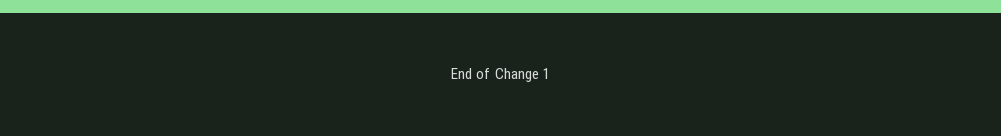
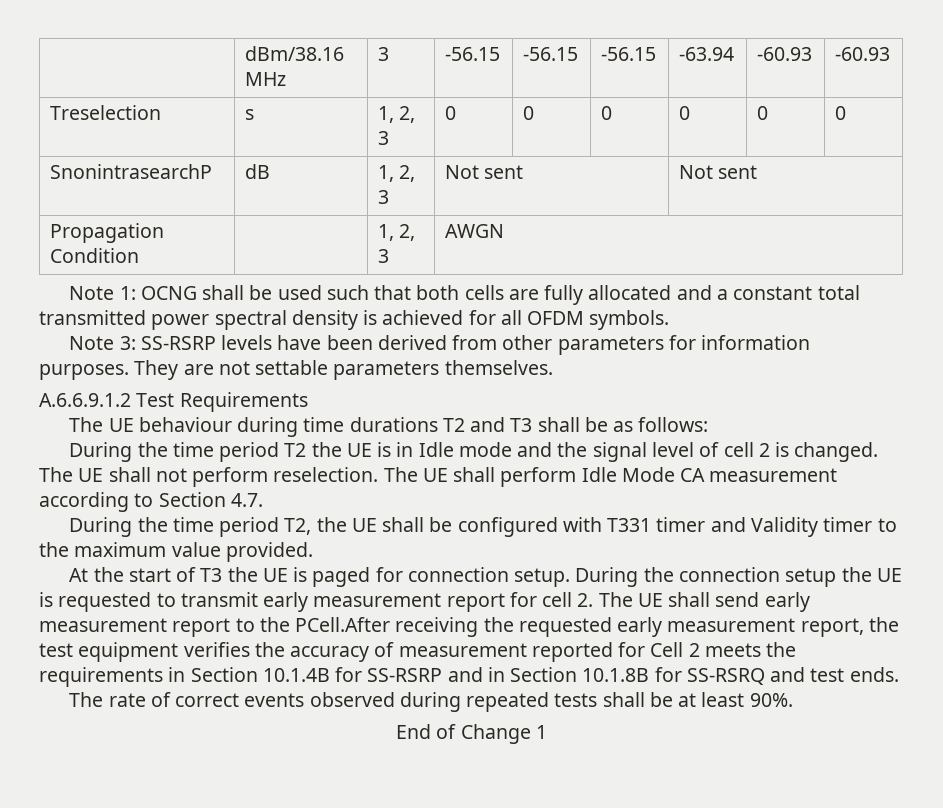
+ | dBm/38.16 MHz | 3 | -56.15 | -56.15 | -56.15 | -63.94 | -60.93 | -60.93
+ Treselection | s | 1, 2, 3 | 0 | 0 | 0 | 0 | 0 | 0
+ SnonintrasearchP | dB | 1, 2, 3 | Not sent | Not sent
+ Propagation Condition | | 1, 2, 3 | AWGN
+ Note 1: OCNG shall be used such that both cells are fully allocated and a constant total transmitted power spectral density is achieved for all OFDM symbols.
+ Note 3: SS-RSRP levels have been derived from other parameters for information purposes. They are not settable parameters themselves.
+ A.6.6.9.1.2 Test Requirements
+ The UE behaviour during time durations T2 and T3 shall be as follows:
+ During the time period T2 the UE is in Idle mode and the signal level of cell 2 is changed. The UE shall not perform reselection. The UE shall perform Idle Mode CA measurement according to Section 4.7.
+ During the time period T2, the UE shall be configured with T331 timer and Validity timer to the maximum value provided.
+ At the start of T3 the UE is paged for connection setup. During the connection setup the UE is requested to transmit early measurement report for cell 2. The UE shall send early measurement report to the PCell.After receiving the requested early measurement report, the test equipment verifies the accuracy of measurement reported for Cell 2 meets the requirements in Section 10.1.4B for SS-RSRP and in Section 10.1.8B for SS-RSRQ and test ends.
+ The rate of correct events observed during repeated tests shall be at least 90%.

